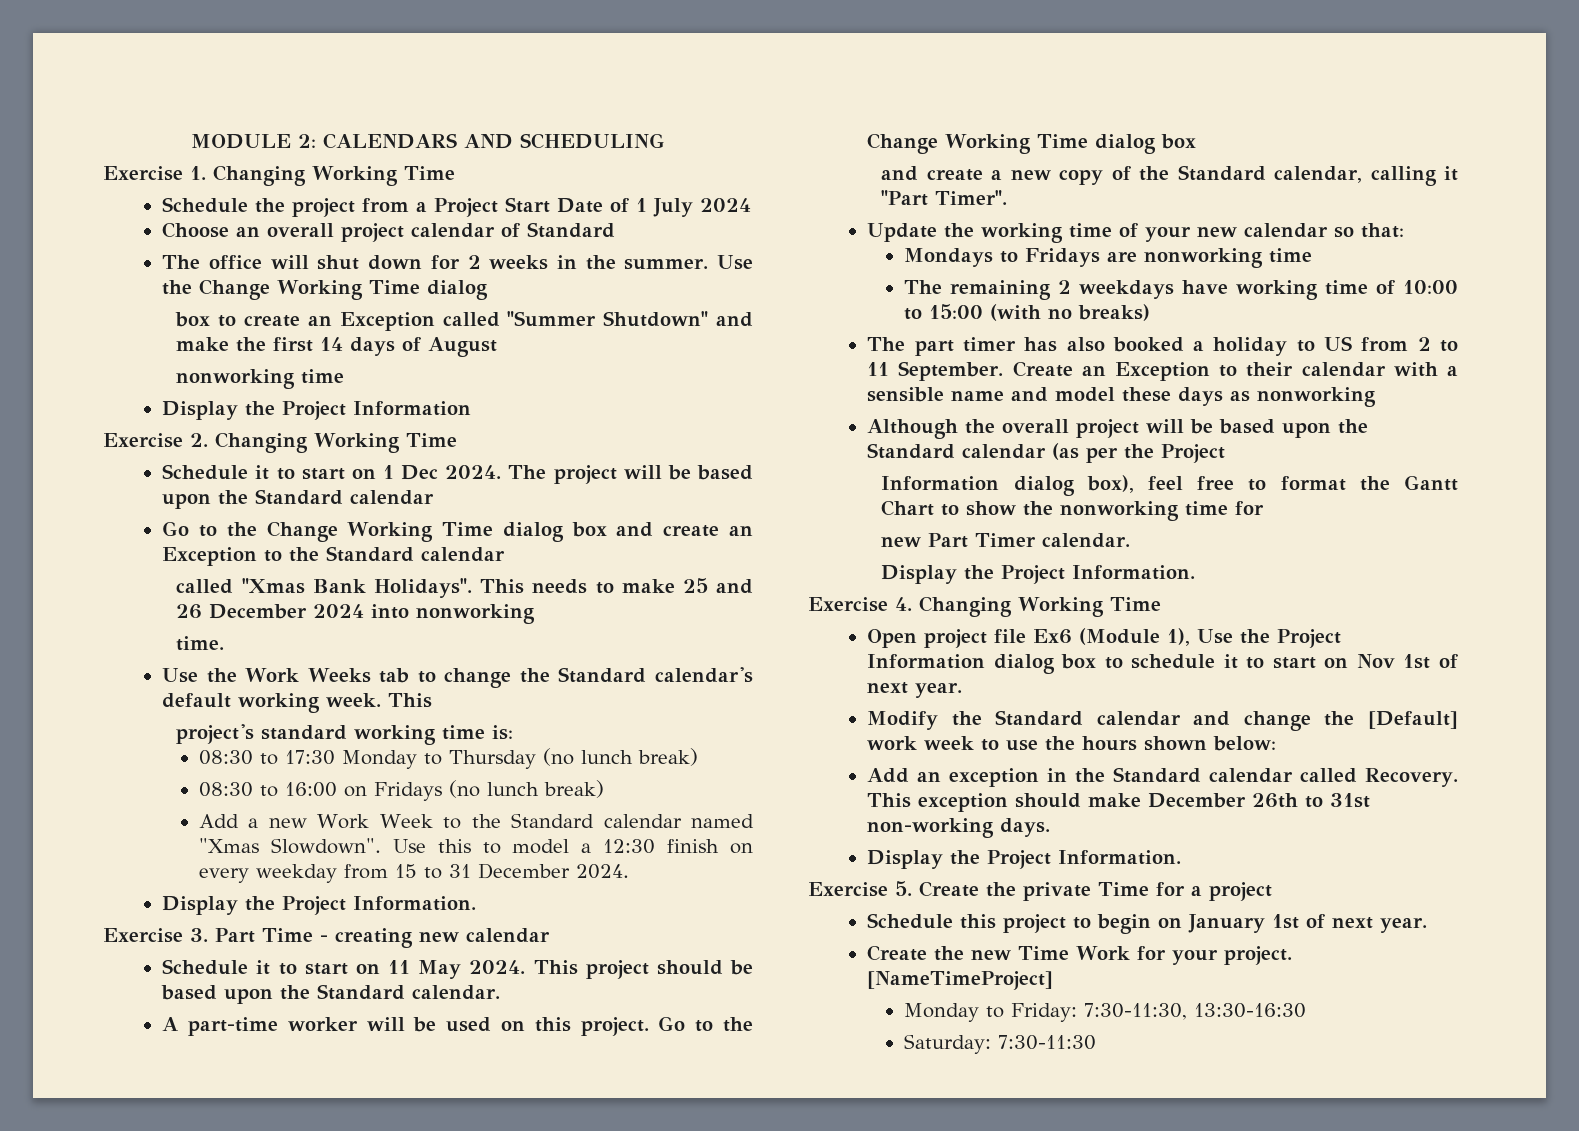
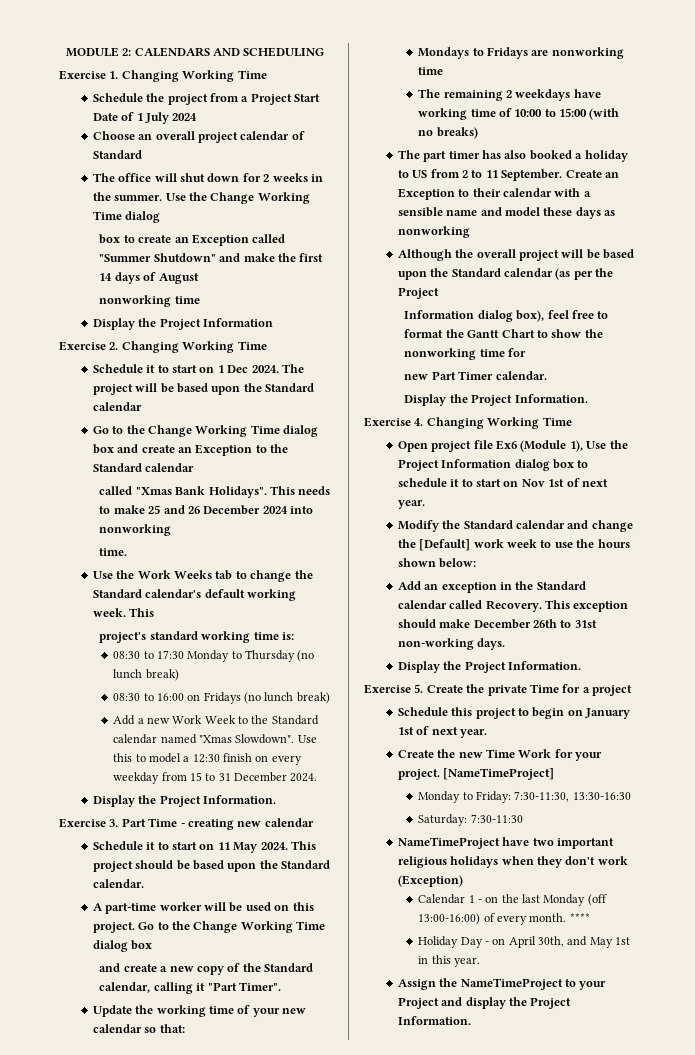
+ NameTimeProject have two important religious holidays when they don't work (Exception)
+ Calendar 1 - on the last Monday (off 13:00-16:00) of every month. ****
+ Holiday Day - on April 30th, and May 1st in this year.
+ Assign the NameTimeProject to your Project and display the Project Information.

